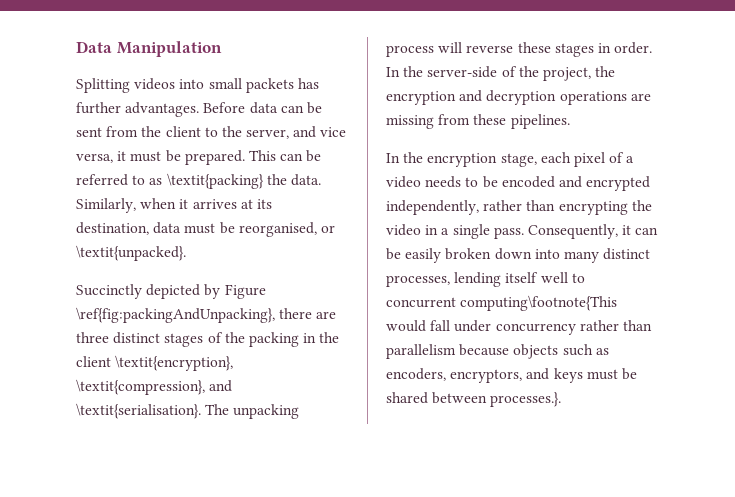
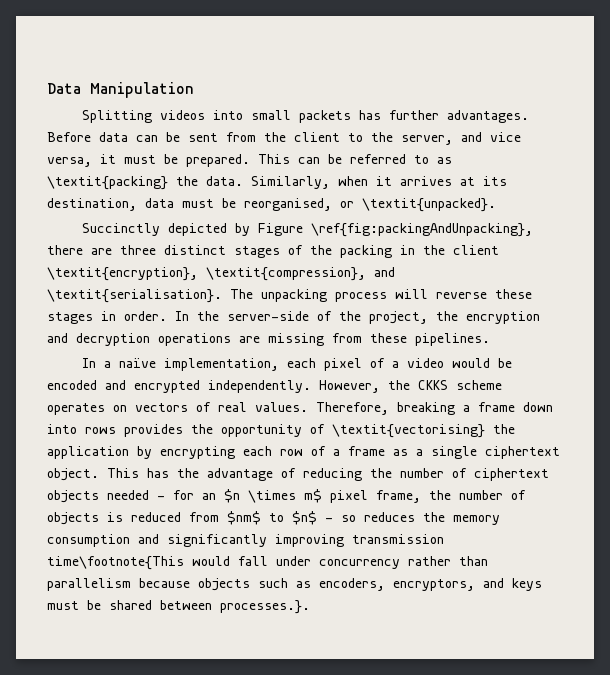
- In the encryption stage, each pixel of a video needs to be encoded and encrypted independently, rather than encrypting the video in a single pass. Consequently, it can be easily broken down into many distinct processes, lending itself well to concurrent computing\footnote{This would fall under concurrency rather than parallelism because objects such as encoders, encryptors, and keys must be shared between processes.}.
+ In a naïve implementation, each pixel of a video would be encoded and encrypted independently. However, the CKKS scheme operates on vectors of real values. Therefore, breaking a frame down into rows provides the opportunity of \textit{vectorising} the application by encrypting each row of a frame as a single ciphertext object. This has the advantage of reducing the number of ciphertext objects needed - for an $n \times m$ pixel frame, the number of objects is reduced from $nm$ to $n$ - so reduces the memory consumption and significantly improving transmission time\footnote{This would fall under concurrency rather than parallelism because objects such as encoders, encryptors, and keys must be shared between processes.}.

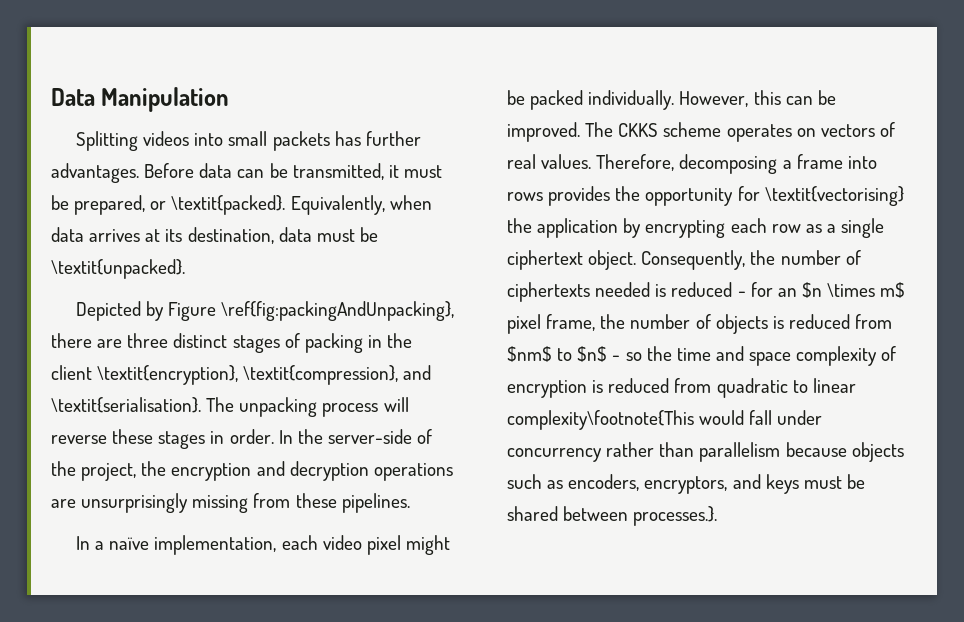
- Before data can be sent from the client to the server, and vice versa, it must be prepared. This can be referred to as \textit{packing} the data. Similarly, when it arrives at its destination, data must be reorganised, or \textit{unpacked}.
+ Before data can be transmitted, it must be prepared, or \textit{packed}. Equivalently, when data arrives at its destination, data must be \textit{unpacked}.
- Succinctly depicted by Figure \ref{fig:packingAndUnpacking}, there are three distinct stages of the packing in the client \textit{encryption}, \textit{compression}, and \textit{serialisation}.
+ Depicted by Figure \ref{fig:packingAndUnpacking}, there are three distinct stages of packing in the client \textit{encryption}, \textit{compression}, and \textit{serialisation}.
- In the server-side of the project, the encryption and decryption operations are missing from these pipelines.
+ In the server-side of the project, the encryption and decryption operations are unsurprisingly missing from these pipelines.
- In a naïve implementation, each pixel of a video would be encoded and encrypted independently. However, the CKKS scheme operates on vectors of real values.
+ In a naïve implementation, each video pixel might be packed individually. However, this can be improved. The CKKS scheme operates on vectors of real values.
- Therefore, breaking a frame down into rows provides the opportunity of \textit{vectorising} the application by encrypting each row of a frame as a single ciphertext object.
+ Therefore, decomposing a frame into rows provides the opportunity for \textit{vectorising} the application by encrypting each row as a single ciphertext object.
- This has the advantage of reducing the number of ciphertext objects needed - for an $n \times m$ pixel frame, the number of objects is reduced from $nm$ to $n$ - so reduces the memory consumption and significantly improving transmission time\footnote{This would fall under concurrency rather than parallelism because objects such as encoders, encryptors, and keys must be shared between processes.}.
+ Consequently, the number of ciphertexts needed is reduced - for an $n \times m$ pixel frame, the number of objects is reduced from $nm$ to $n$ - so the time and space complexity of encryption is reduced from quadratic to linear complexity\footnote{This would fall under concurrency rather than parallelism because objects such as encoders, encryptors, and keys must be shared between processes.}.

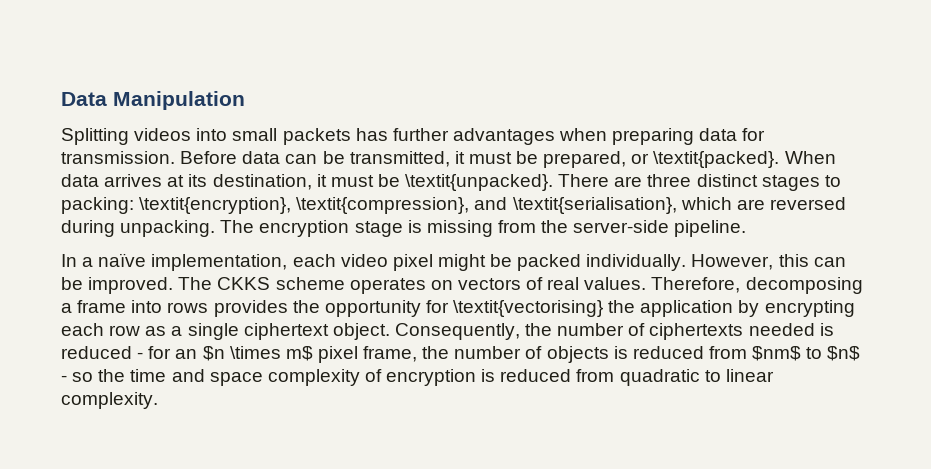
- Splitting videos into small packets has further advantages.
+ Splitting videos into small packets has further advantages when preparing data for transmission.
- Equivalently, when data arrives at its destination, data must be \textit{unpacked}.
- Depicted by Figure \ref{fig:packingAndUnpacking}, there are three distinct stages of packing in the client \textit{encryption}, \textit{compression}, and \textit{serialisation}. The unpacking process will reverse these stages in order. In the server-side of the project, the encryption and decryption operations are unsurprisingly missing from these pipelines.
+ When data arrives at its destination, it must be \textit{unpacked}. There are three distinct stages to packing: \textit{encryption}, \textit{compression}, and \textit{serialisation}, which are reversed during unpacking. The encryption stage is missing from the server-side pipeline.
- Consequently, the number of ciphertexts needed is reduced - for an $n \times m$ pixel frame, the number of objects is reduced from $nm$ to $n$ - so the time and space complexity of encryption is reduced from quadratic to linear complexity\footnote{This would fall under concurrency rather than parallelism because objects such as encoders, encryptors, and keys must be shared between processes.}.
+ Consequently, the number of ciphertexts needed is reduced - for an $n \times m$ pixel frame, the number of objects is reduced from $nm$ to $n$ - so the time and space complexity of encryption is reduced from quadratic to linear complexity.

